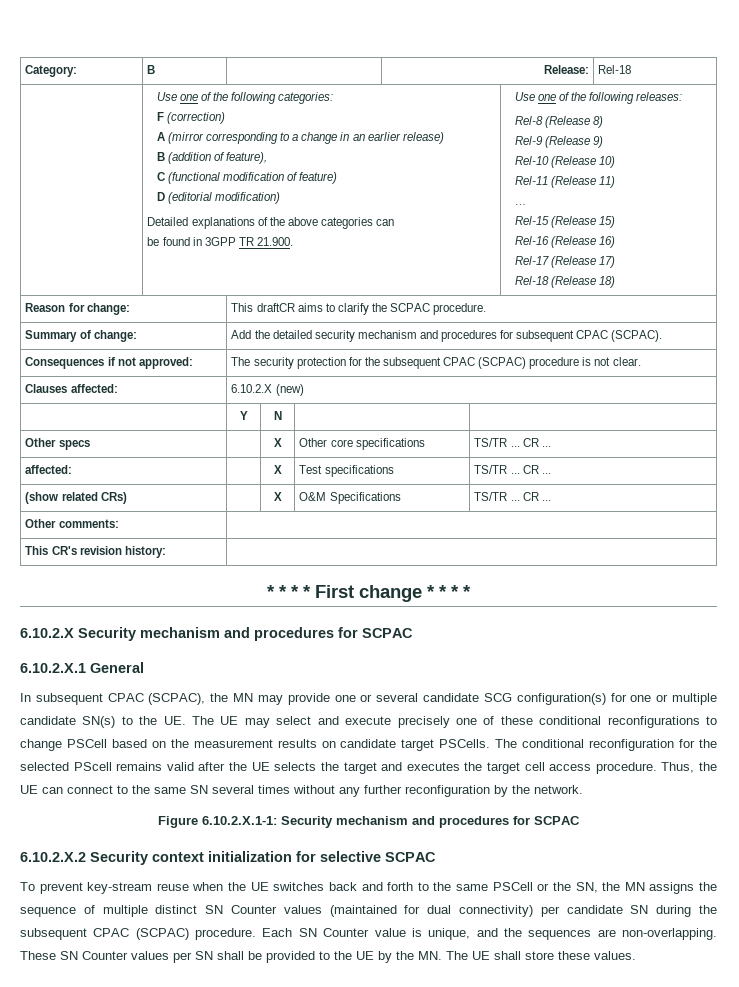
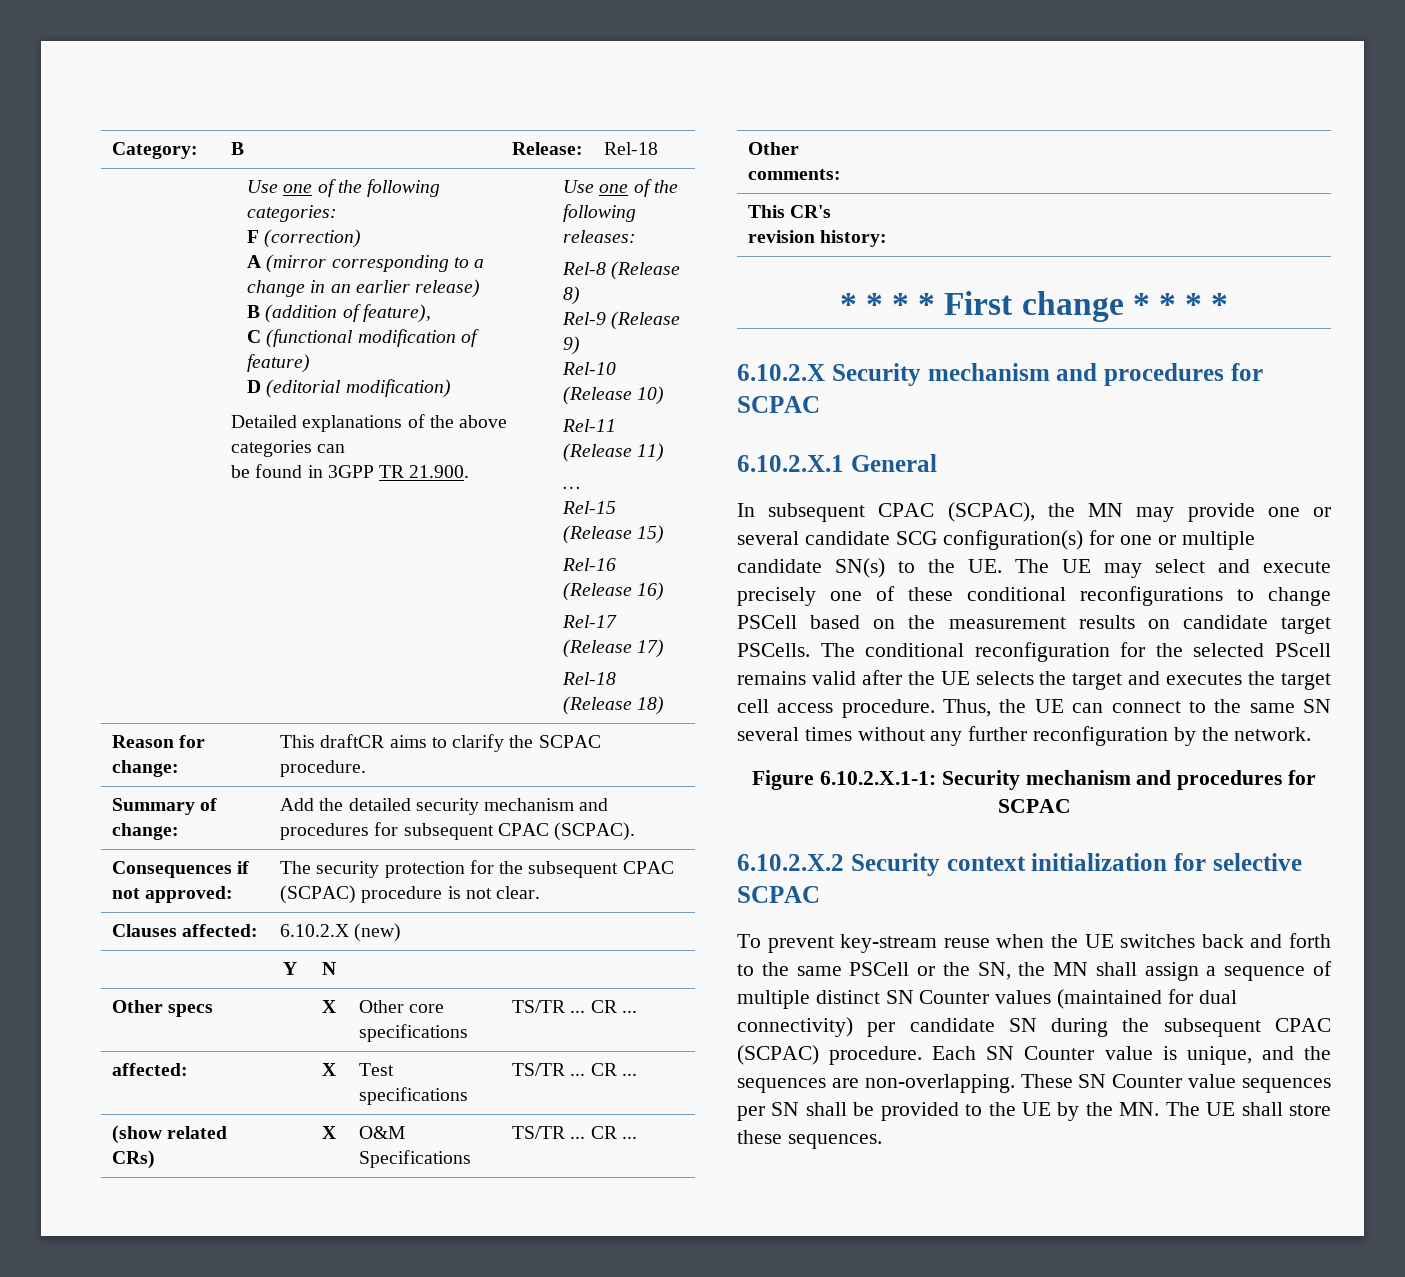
- To prevent key-stream reuse when the UE switches back and forth to the same PSCell or the SN, the MN assigns the sequence of multiple distinct SN Counter values (maintained for dual connectivity) per candidate SN during the subsequent CPAC (SCPAC) procedure.
+ To prevent key-stream reuse when the UE switches back and forth to the same PSCell or the SN, the MN shall assign a sequence of multiple distinct SN Counter values (maintained for dual connectivity) per candidate SN during the subsequent CPAC (SCPAC) procedure.
- These SN Counter values per SN shall be provided to the UE by the MN. The UE shall store these values.
+ These SN Counter value sequences per SN shall be provided to the UE by the MN. The UE shall store these sequences.

